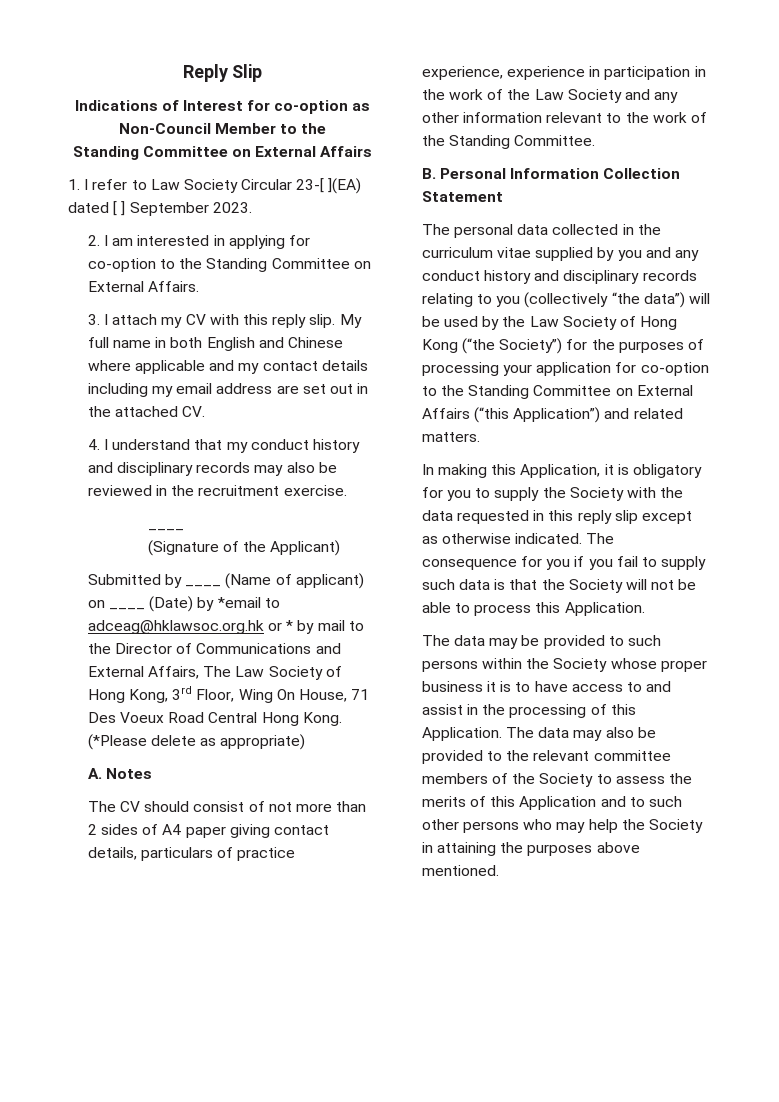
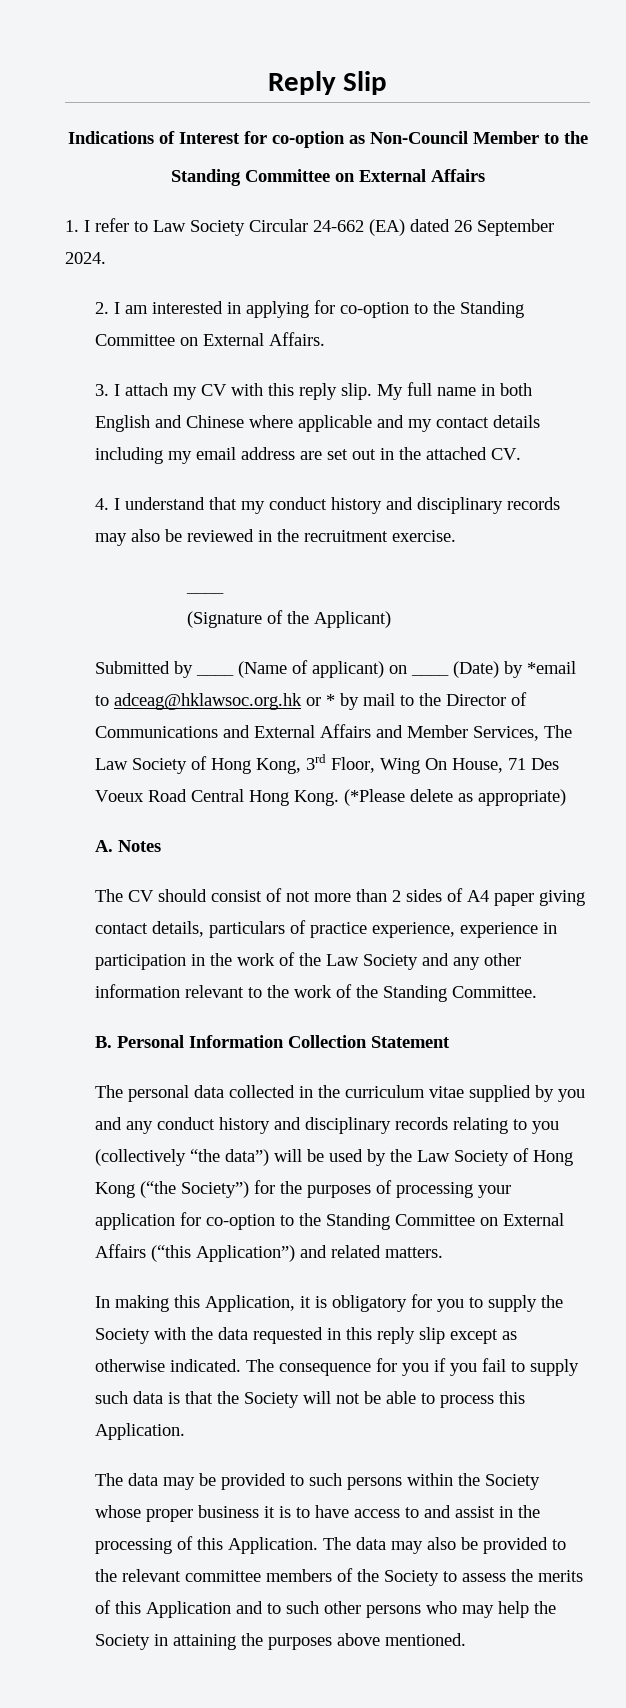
- 1. I refer to Law Society Circular 23-[ ](EA) dated [ ] September 2023.
+ 1. I refer to Law Society Circular 24-662 (EA) dated 26 September 2024.
- Submitted by ____ (Name of applicant) on ____ (Date) by *email to adceag@hklawsoc.org.hk or * by mail to the Director of Communications and External Affairs, The Law Society of Hong Kong, 3rd Floor, Wing On House, 71 Des Voeux Road Central Hong Kong.
+ Submitted by ____ (Name of applicant) on ____ (Date) by *email to adceag@hklawsoc.org.hk or * by mail to the Director of Communications and External Affairs and Member Services, The Law Society of Hong Kong, 3rd Floor, Wing On House, 71 Des Voeux Road Central Hong Kong.

